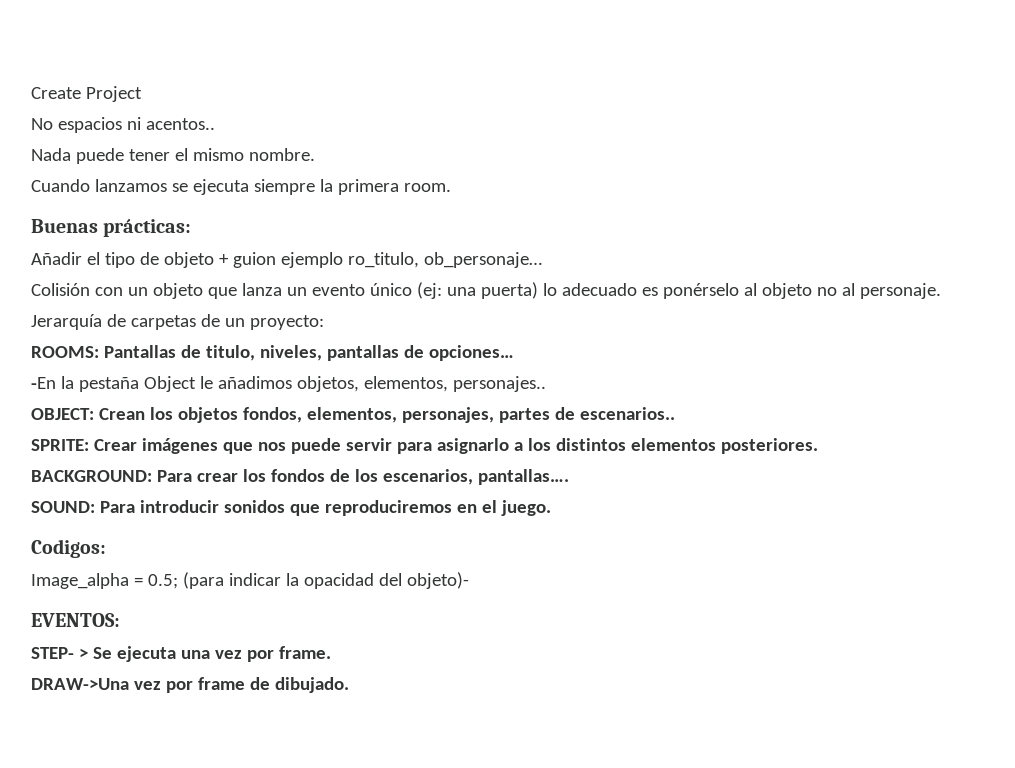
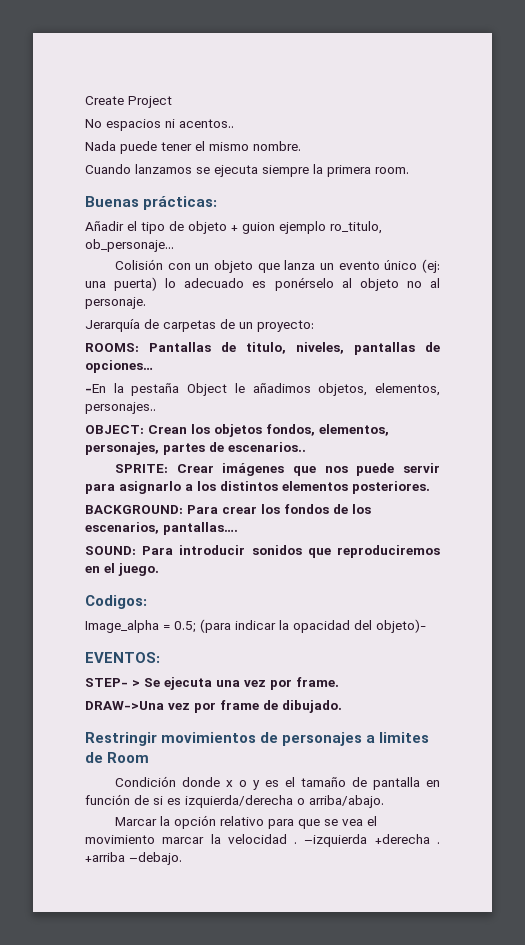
+ Restringir movimientos de personajes a limites de Room
+ Condición donde x o y es el tamaño de pantalla en función de si es izquierda/derecha o arriba/abajo.
+ Marcar la opción relativo para que se vea el movimiento marcar la velocidad . –izquierda +derecha . +arriba –debajo.

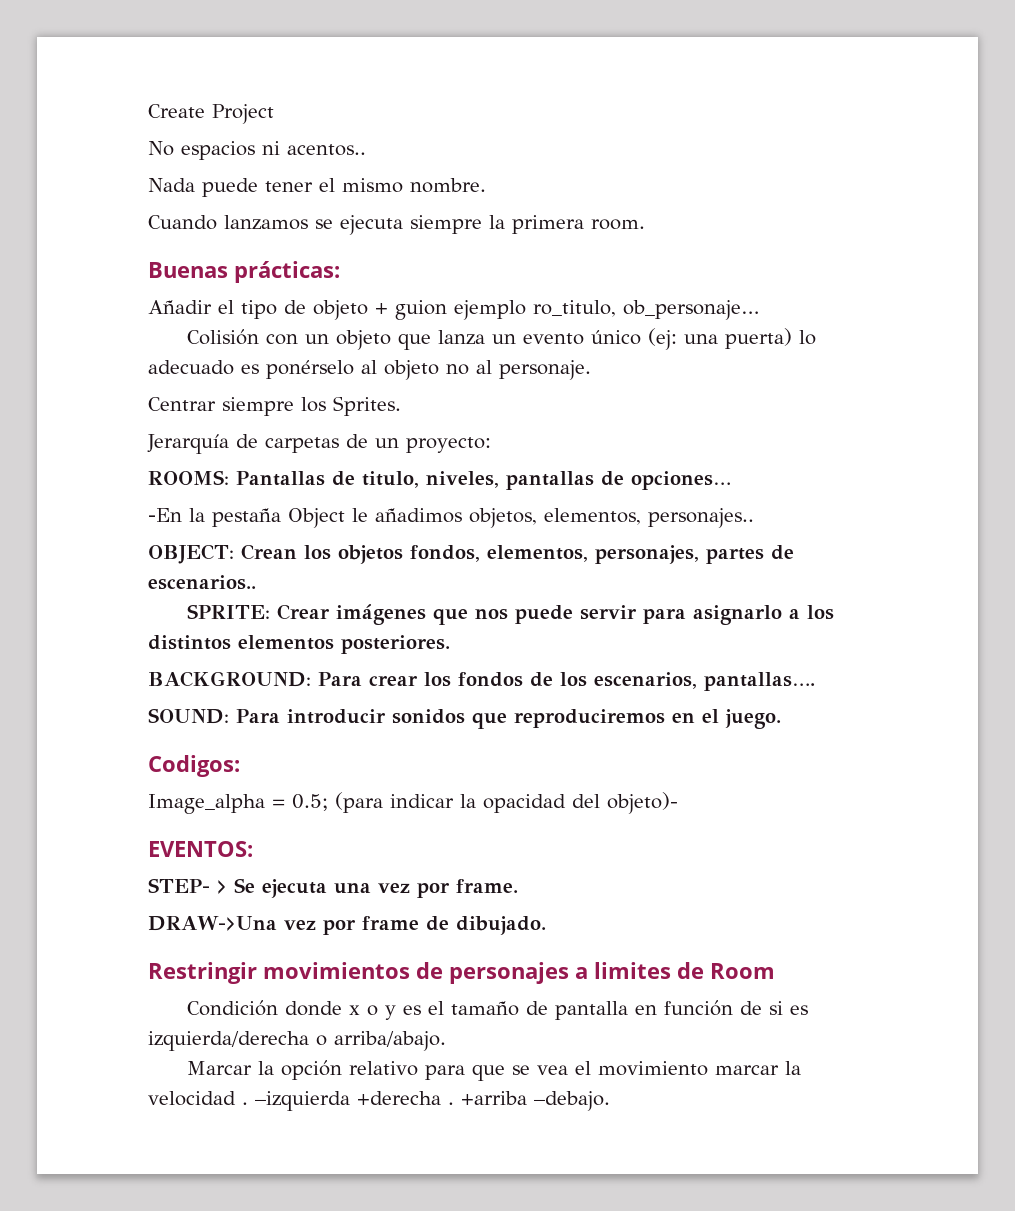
+ Centrar siempre los Sprites.

